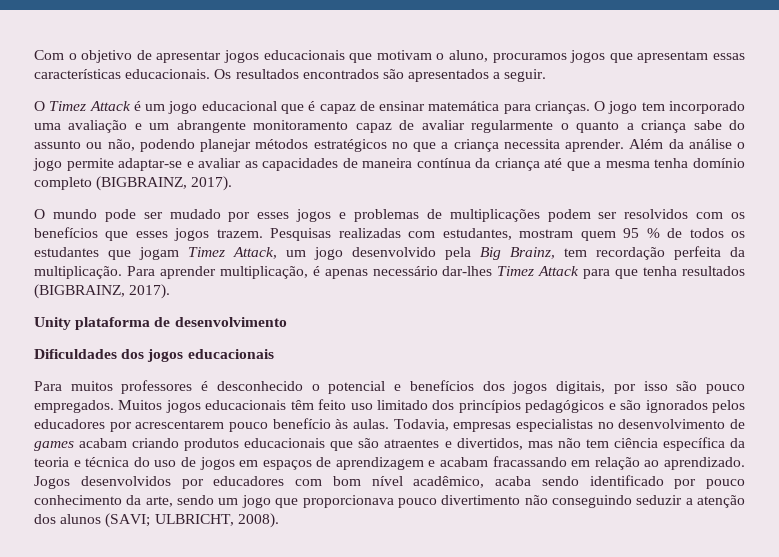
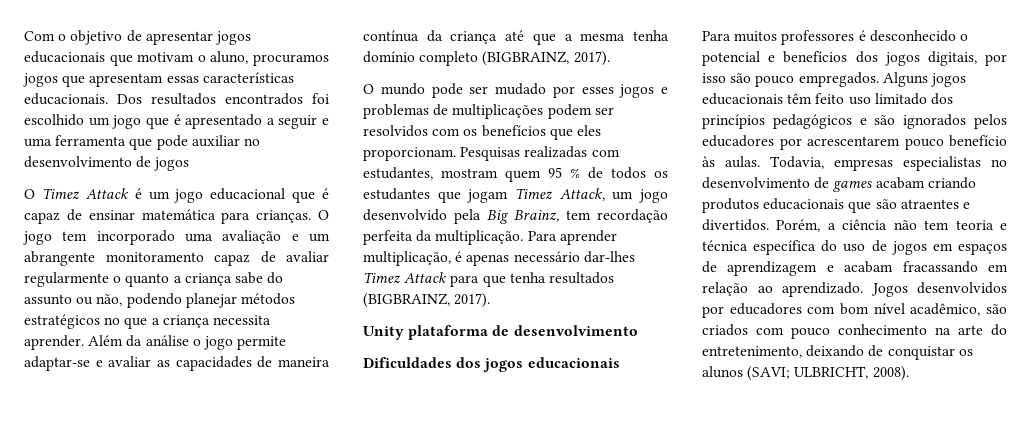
- Os resultados encontrados são apresentados a seguir.
+ Dos resultados encontrados foi escolhido um jogo que é apresentado a seguir e uma ferramenta que pode auxiliar no desenvolvimento de jogos
- O mundo pode ser mudado por esses jogos e problemas de multiplicações podem ser resolvidos com os benefícios que esses jogos trazem.
+ O mundo pode ser mudado por esses jogos e problemas de multiplicações podem ser resolvidos com os benefícios que eles proporcionam.
- Muitos jogos educacionais têm feito uso limitado dos princípios pedagógicos e são ignorados pelos educadores por acrescentarem pouco benefício às aulas.
+ Alguns jogos educacionais têm feito uso limitado dos princípios pedagógicos e são ignorados pelos educadores por acrescentarem pouco benefício às aulas.
- Todavia, empresas especialistas no desenvolvimento de games acabam criando produtos educacionais que são atraentes e divertidos, mas não tem ciência específica da teoria e técnica do uso de jogos em espaços de aprendizagem e acabam fracassando em relação ao aprendizado.
+ Todavia, empresas especialistas no desenvolvimento de games acabam criando produtos educacionais que são atraentes e divertidos. Porém, a ciência não tem teoria e técnica específica do uso de jogos em espaços de aprendizagem e acabam fracassando em relação ao aprendizado.
- Jogos desenvolvidos por educadores com bom nível acadêmico, acaba sendo identificado por pouco conhecimento da arte, sendo um jogo que proporcionava pouco divertimento não conseguindo seduzir a atenção dos alunos (SAVI; ULBRICHT, 2008).
+ Jogos desenvolvidos por educadores com bom nível acadêmico, são criados com pouco conhecimento na arte do entretenimento, deixando de conquistar os alunos (SAVI; ULBRICHT, 2008).

